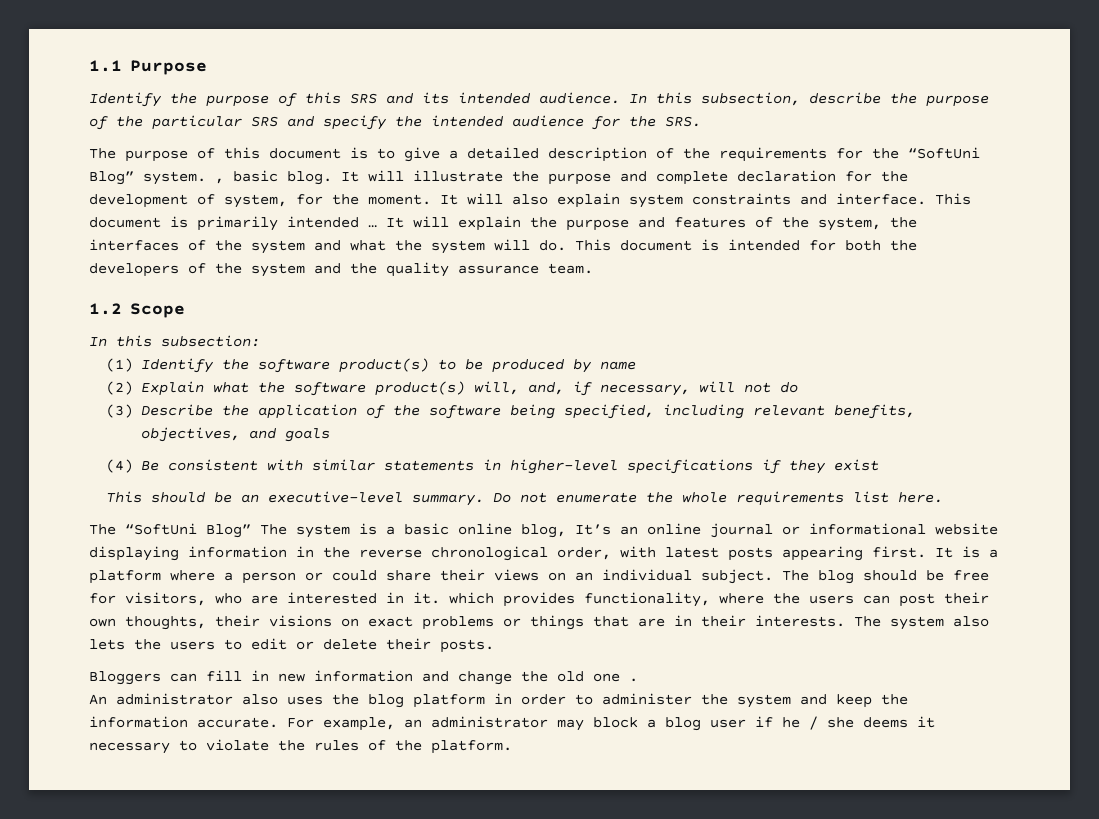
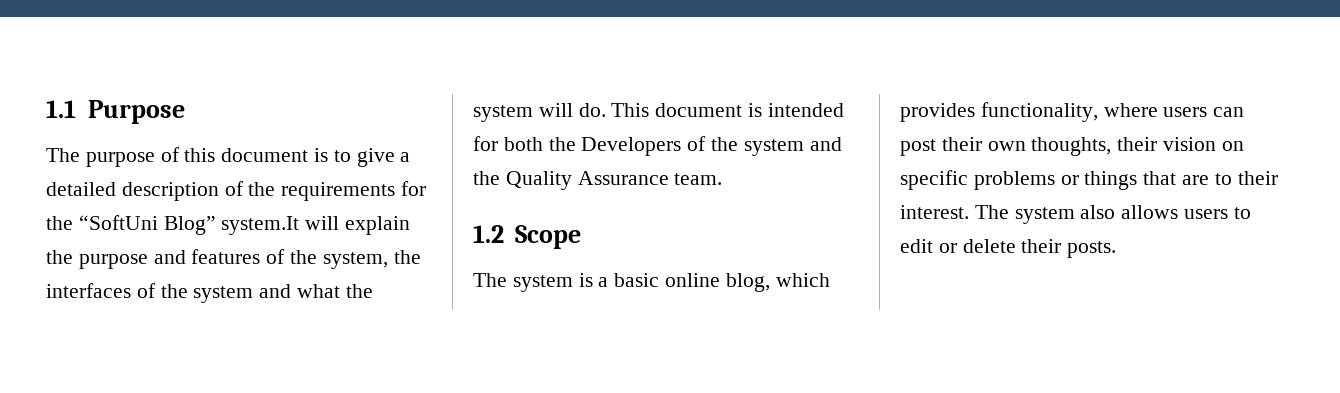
- Identify the purpose of this SRS and its intended audience. In this subsection, describe the purpose of the particular SRS and specify the intended audience for the SRS.
- The purpose of this document is to give a detailed description of the requirements for the “SoftUni Blog” system. , basic blog. It will illustrate the purpose and complete declaration for the development of system, for the moment. It will also explain system constraints and interface. This document is primarily intended … It will explain the purpose and features of the system, the interfaces of the system and what the system will do.
+ The purpose of this document is to give a detailed description of the requirements for the “SoftUni Blog” system.It will explain the purpose and features of the system, the interfaces of the system and what the system will do.
- This document is intended for both the developers of the system and the quality assurance team.
+ This document is intended for both the Developers of the system and the Quality Assurance team.
- In this subsection:
- (1) Identify the software product(s) to be produced by name
- (2) Explain what the software product(s) will, and, if necessary, will not do
- (3) Describe the application of the software being specified, including relevant benefits, objectives, and goals
- (4) Be consistent with similar statements in higher-level specifications if they exist
- This should be an executive-level summary. Do not enumerate the whole requirements list here.
- The “SoftUni Blog” The system is a basic online blog, It’s an online journal or informational website displaying information in the reverse chronological order, with latest posts appearing first. It is a platform where a person or could share their views on an individual subject. The blog should be free for visitors, who are interested in it. which provides functionality, where the users can post their own thoughts, their visions on exact problems or things that are in their interests.
+ The system is a basic online blog, which provides functionality, where users can post their own thoughts, their vision on specific problems or things that are to their interest.
- The system also lets the users to edit or delete their posts.
+ The system also allows users to edit or delete their posts.
- Bloggers can fill in new information and change the old one .
- An administrator also uses the blog platform in order to administer the system and keep the information accurate. For example, an administrator may block a blog user if he / she deems it necessary to violate the rules of the platform.

